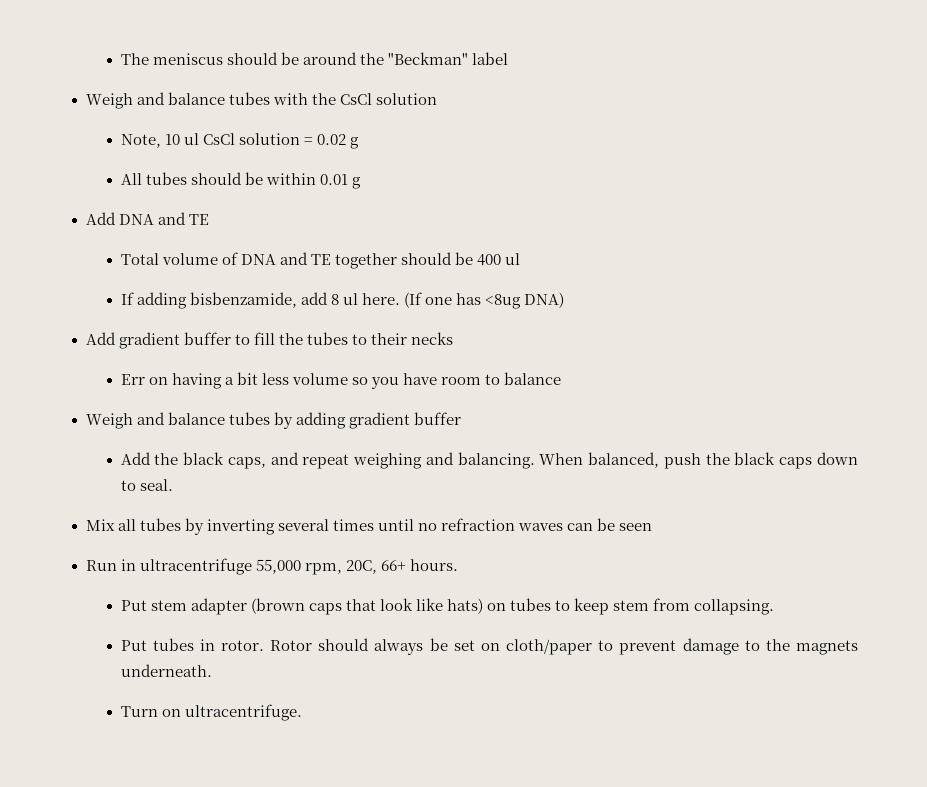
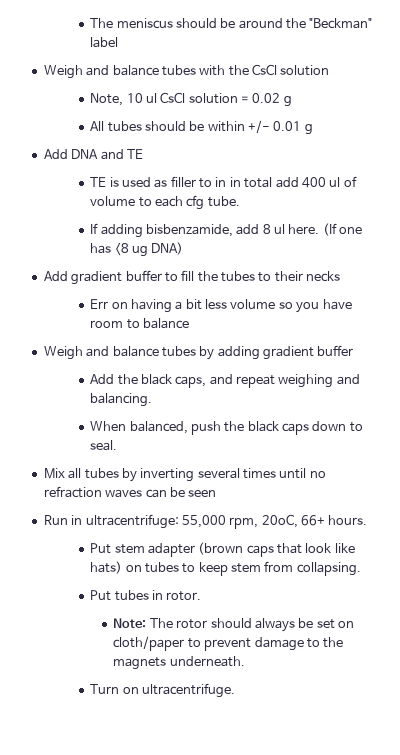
- All tubes should be within 0.01 g
+ All tubes should be within +/- 0.01 g
- Total volume of DNA and TE together should be 400 ul
+ TE is used as filler to in in total add 400 ul of volume to each cfg tube.
- (If one has <8ug DNA)
+ (If one has <8 ug DNA)
- Add the black caps, and repeat weighing and balancing. When balanced, push the black caps down to seal.
+ Add the black caps, and repeat weighing and balancing.
+ When balanced, push the black caps down to seal.
- Run in ultracentrifuge 55,000 rpm, 20C, 66+ hours.
+ Run in ultracentrifuge: 55,000 rpm, 20oC, 66+ hours.
- Put tubes in rotor. Rotor should always be set on cloth/paper to prevent damage to the magnets underneath.
+ Put tubes in rotor.
+ Note: The rotor should always be set on cloth/paper to prevent damage to the magnets underneath.

